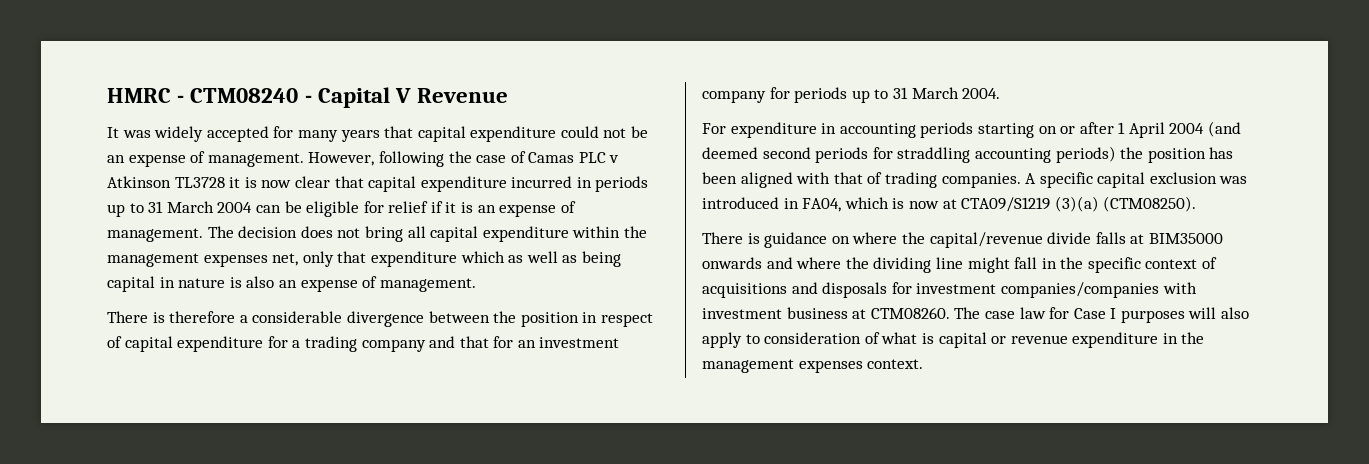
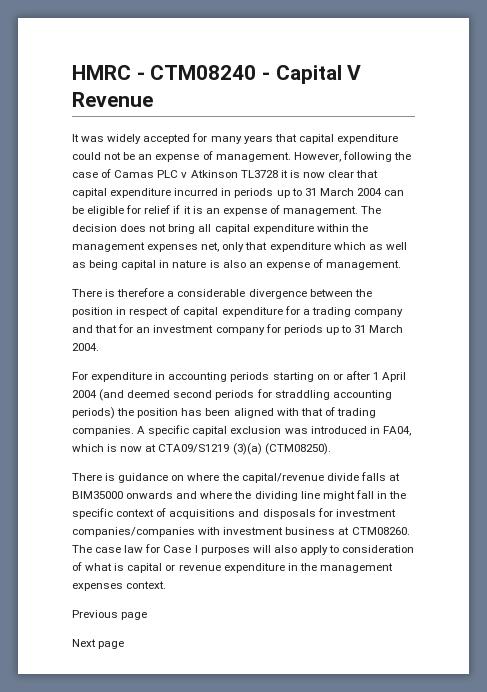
+ Previous page
+ Next page

